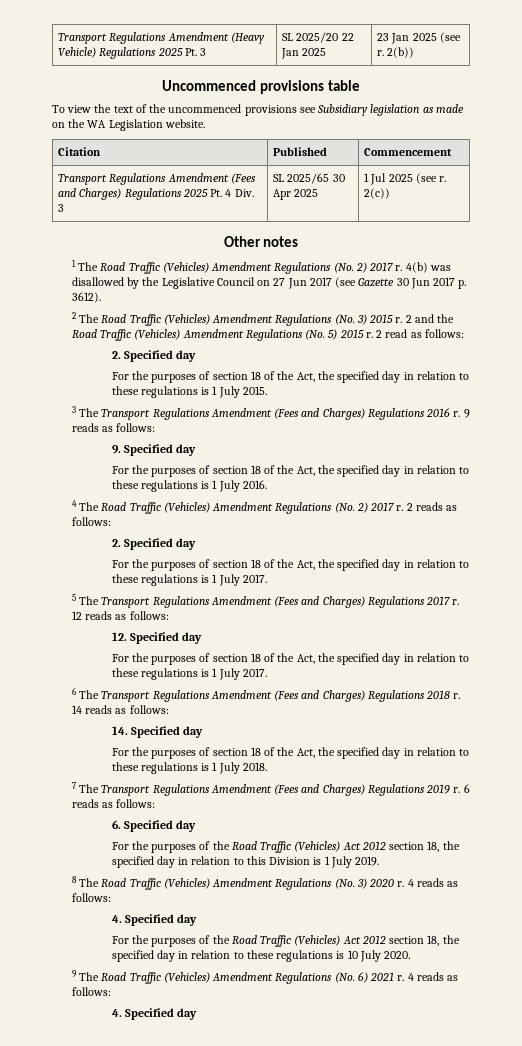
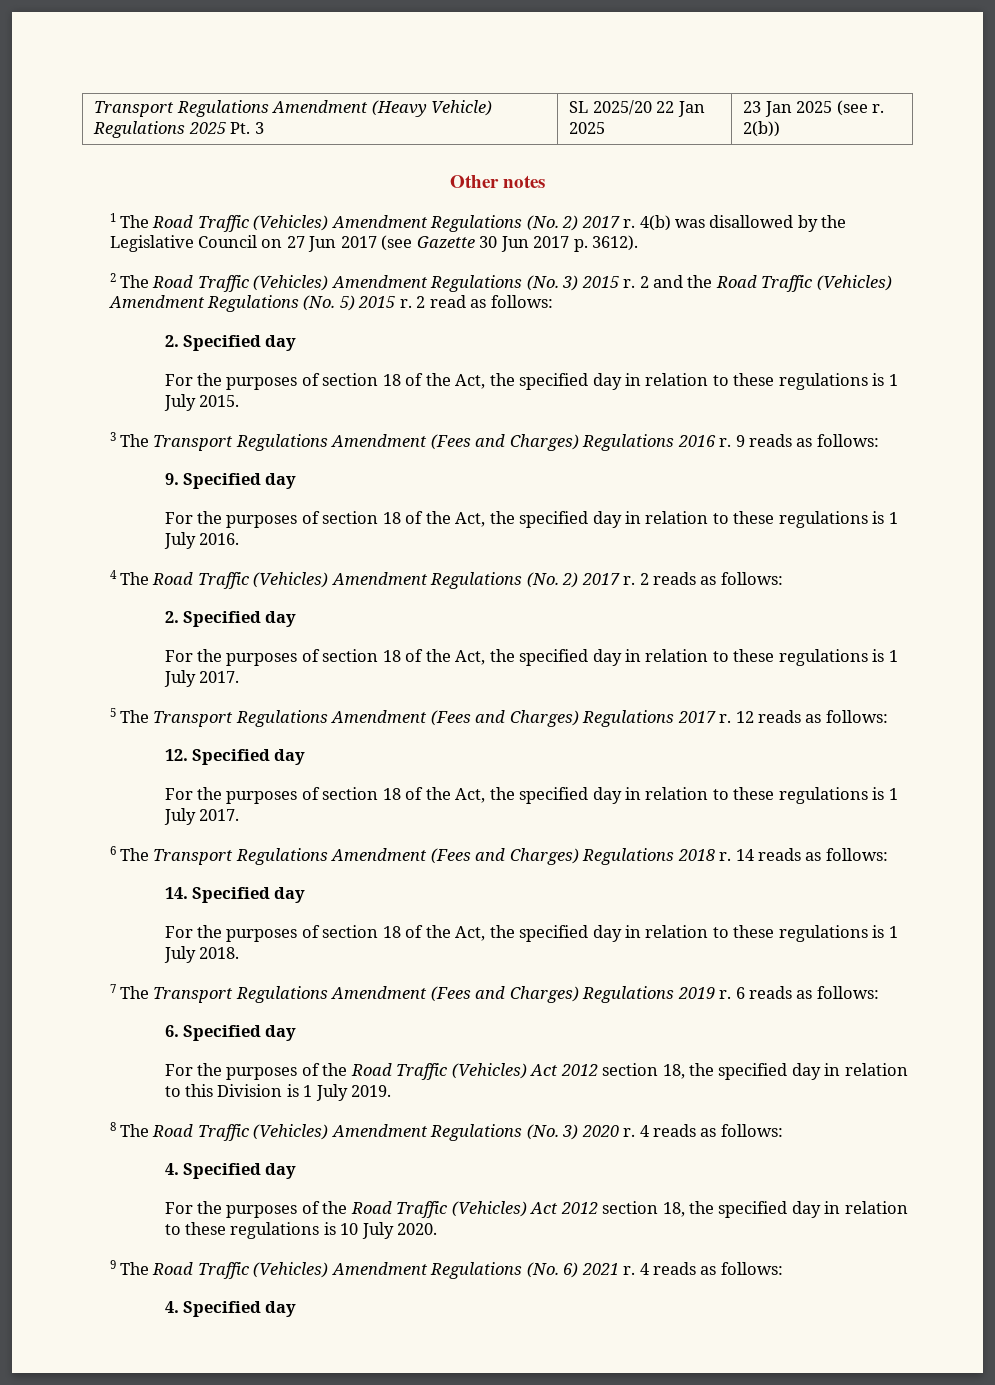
- Uncommenced provisions table
- To view the text of the uncommenced provisions see Subsidiary legislation as made on the WA Legislation website.
- Citation | Published | Commencement
- Transport Regulations Amendment (Fees and Charges) Regulations 2025 Pt. 4 Div. 3 | SL 2025/65 30 Apr 2025 | 1 Jul 2025 (see r. 2(c))

